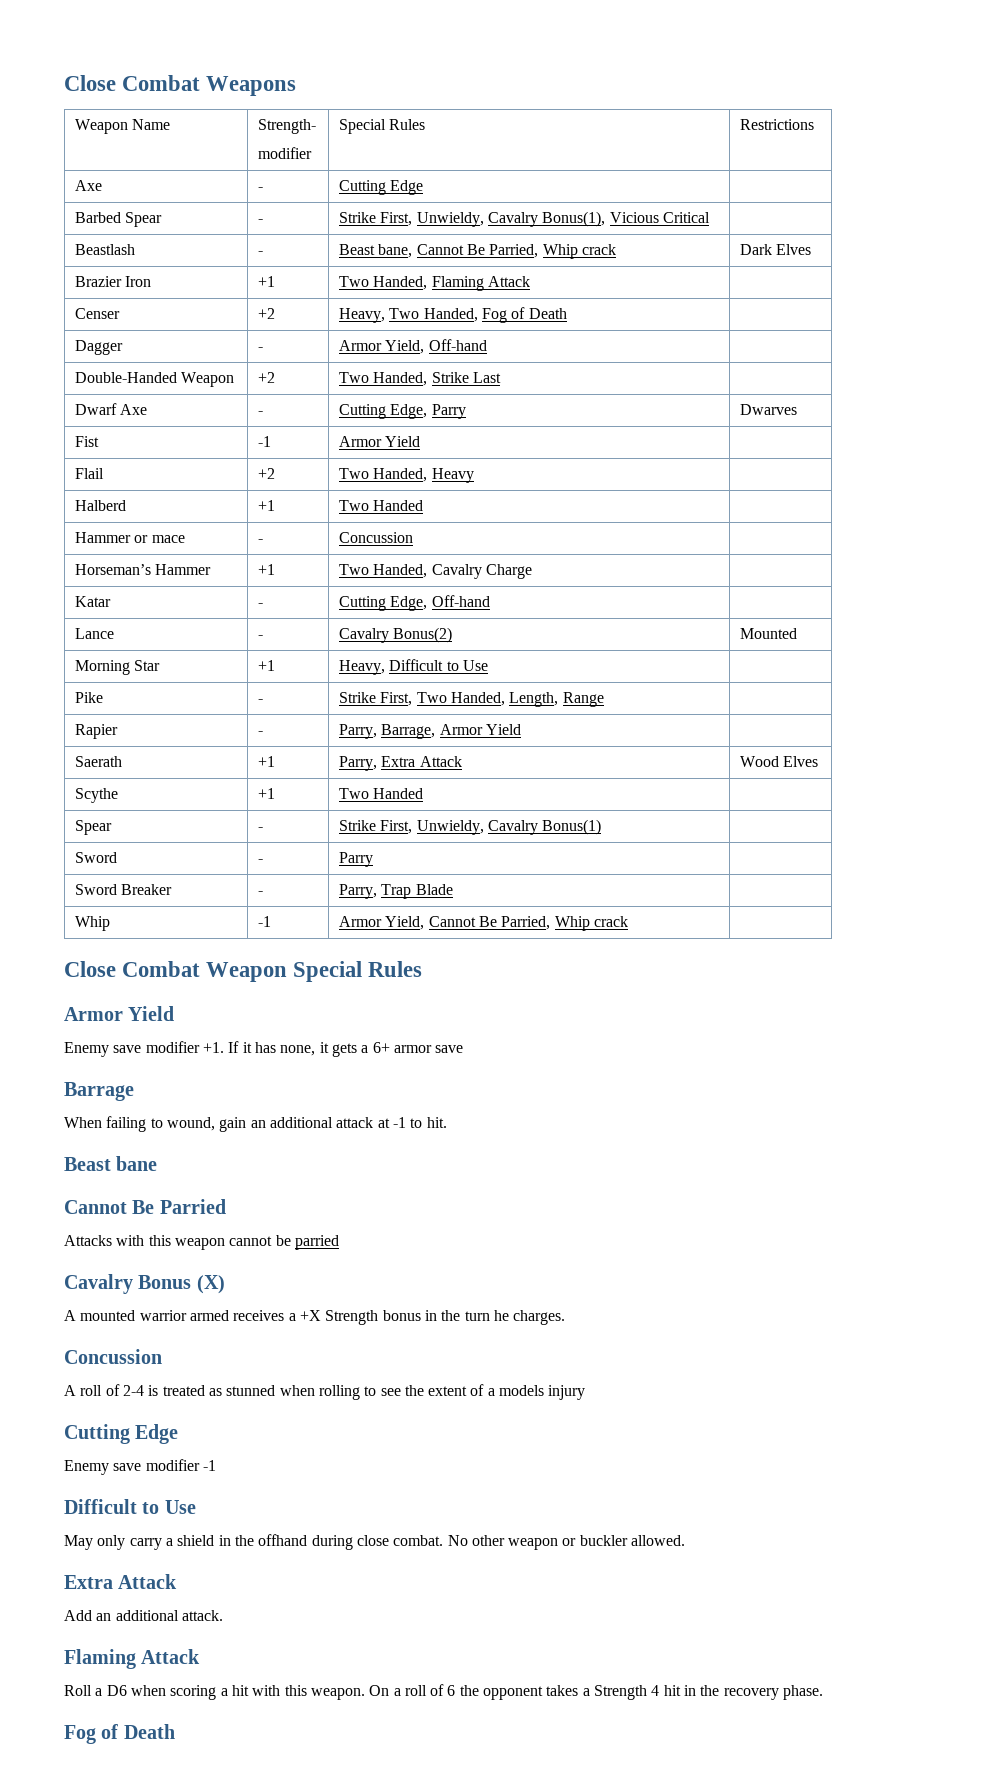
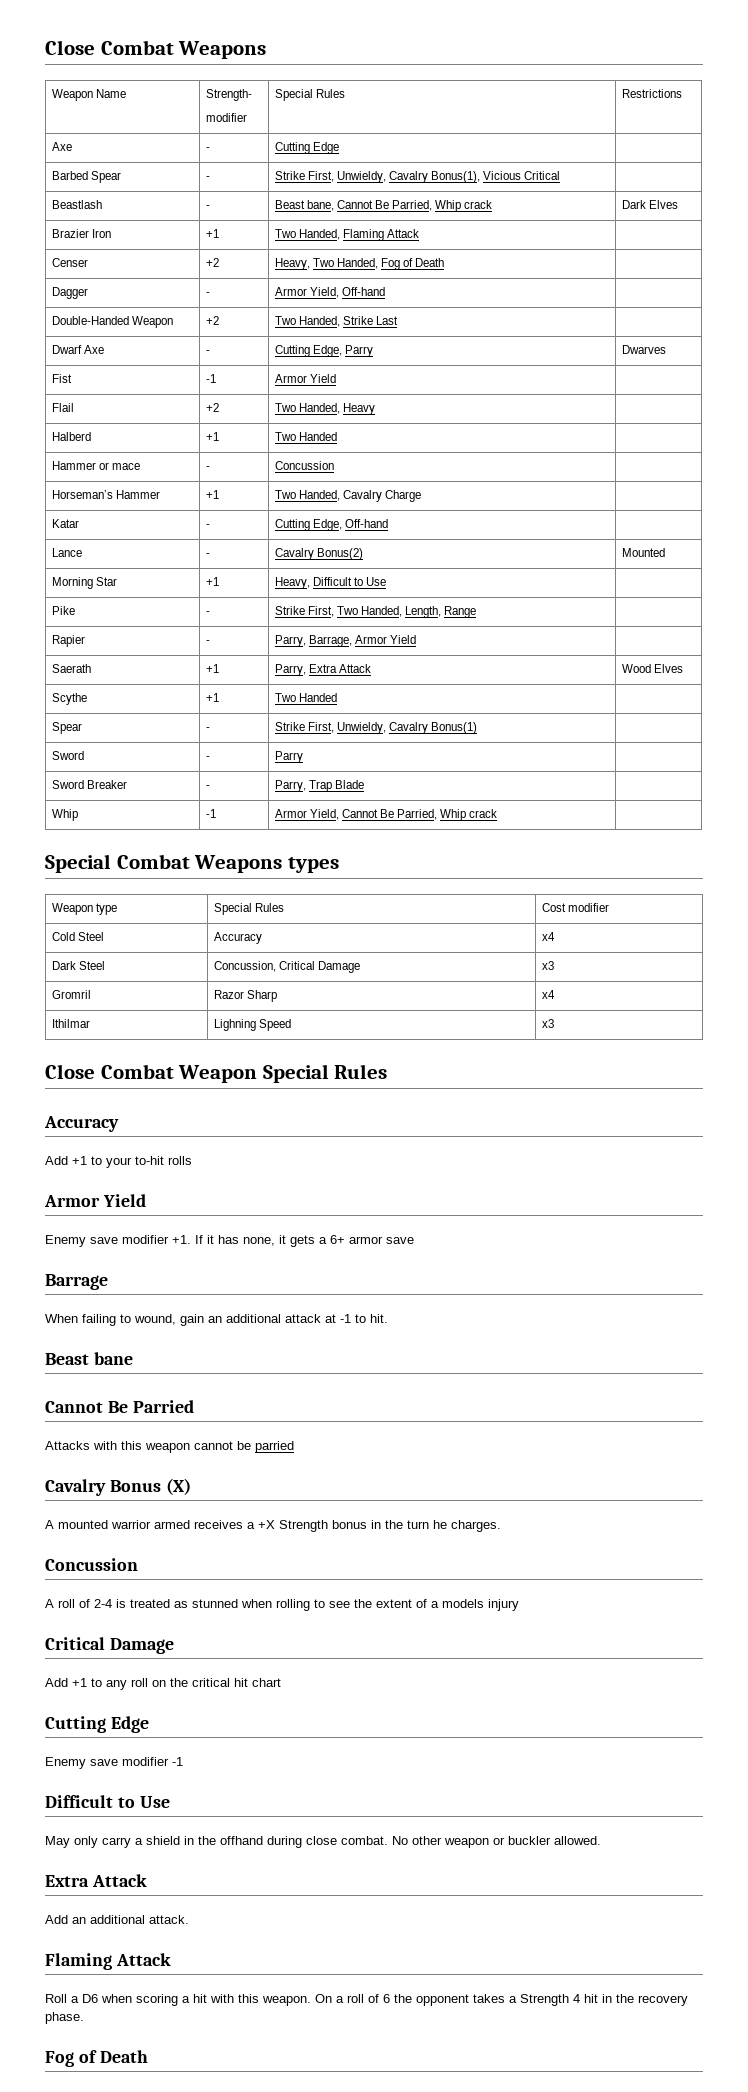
+ Special Combat Weapons types
+ Weapon type | Special Rules | Cost modifier
+ Cold Steel | Accuracy | x4
+ Dark Steel | Concussion, Critical Damage | x3
+ Gromril | Razor Sharp | x4
+ Ithilmar | Lighning Speed | x3
  Close Combat Weapon Special Rules
+ Accuracy
+ Add +1 to your to-hit rolls
  A roll of 2-4 is treated as stunned when rolling to see the extent of a models injury
+ Critical Damage
+ Add +1 to any roll on the critical hit chart

